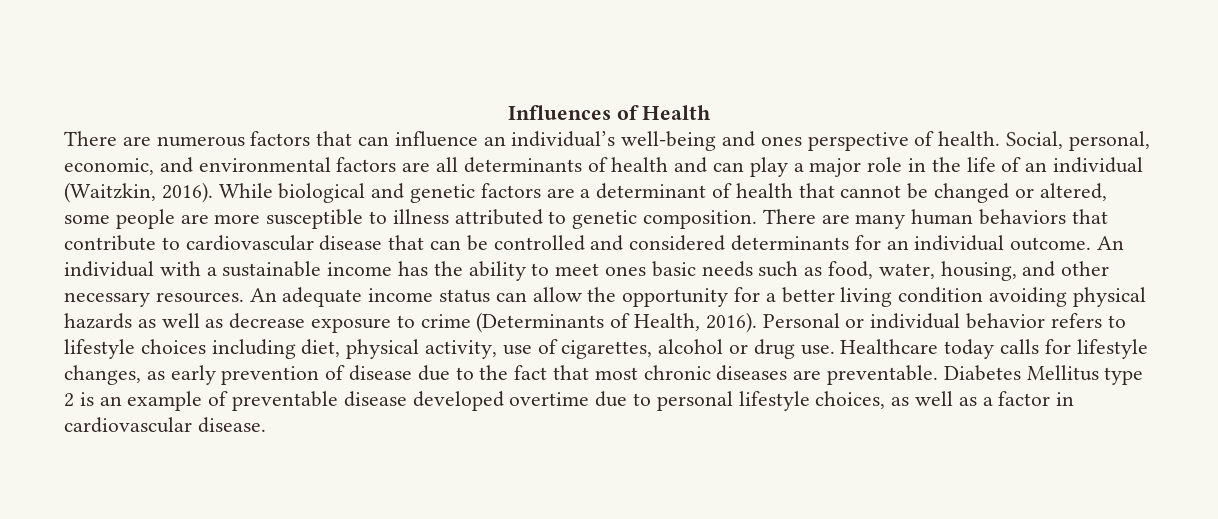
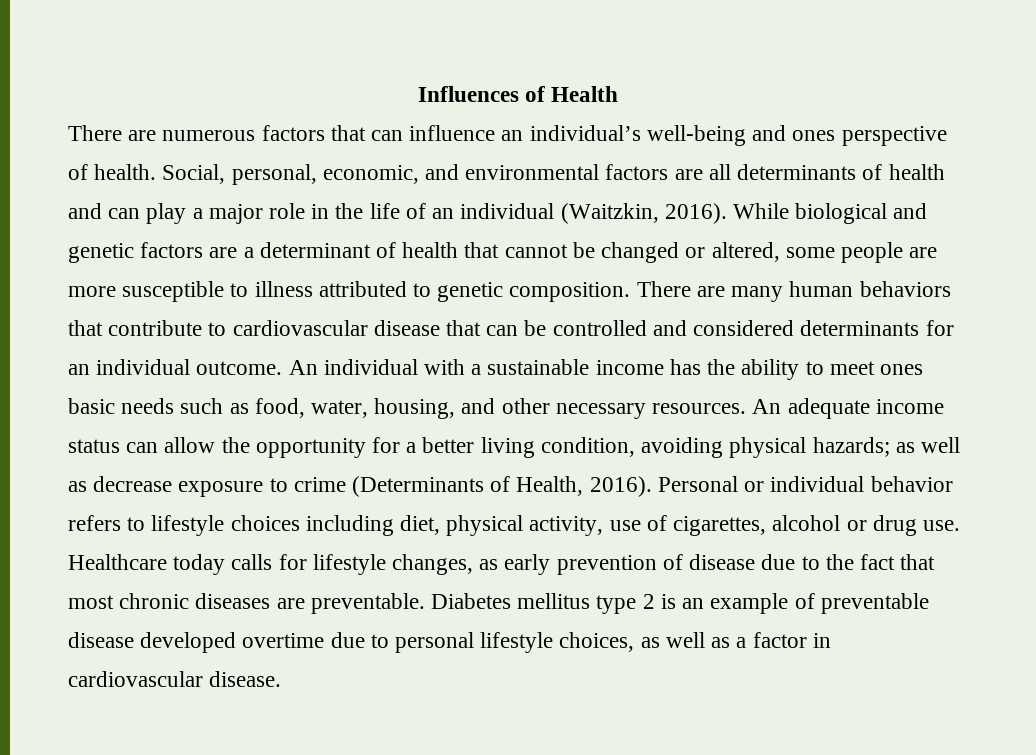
- An adequate income status can allow the opportunity for a better living condition avoiding physical hazards as well as decrease exposure to crime (Determinants of Health, 2016).
+ An adequate income status can allow the opportunity for a better living condition, avoiding physical hazards; as well as decrease exposure to crime (Determinants of Health, 2016).
- Diabetes Mellitus type 2 is an example of preventable disease developed overtime due to personal lifestyle choices, as well as a factor in cardiovascular disease.
+ Diabetes mellitus type 2 is an example of preventable disease developed overtime due to personal lifestyle choices, as well as a factor in cardiovascular disease.

